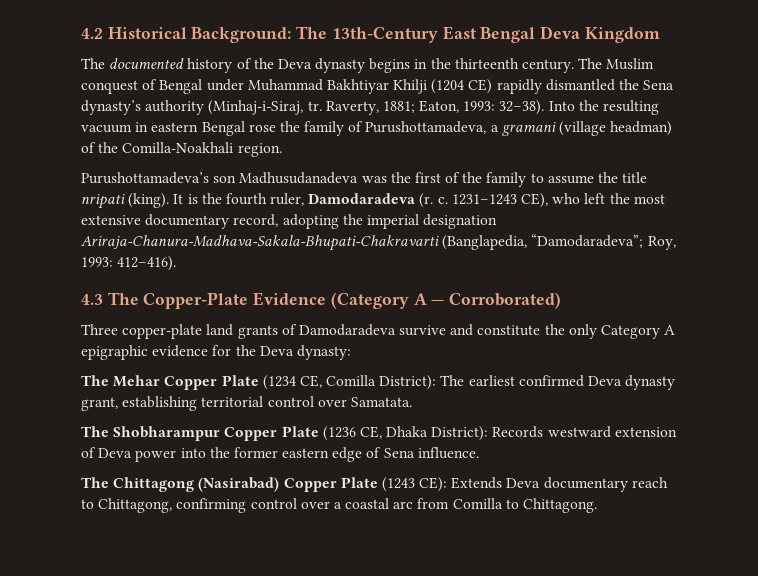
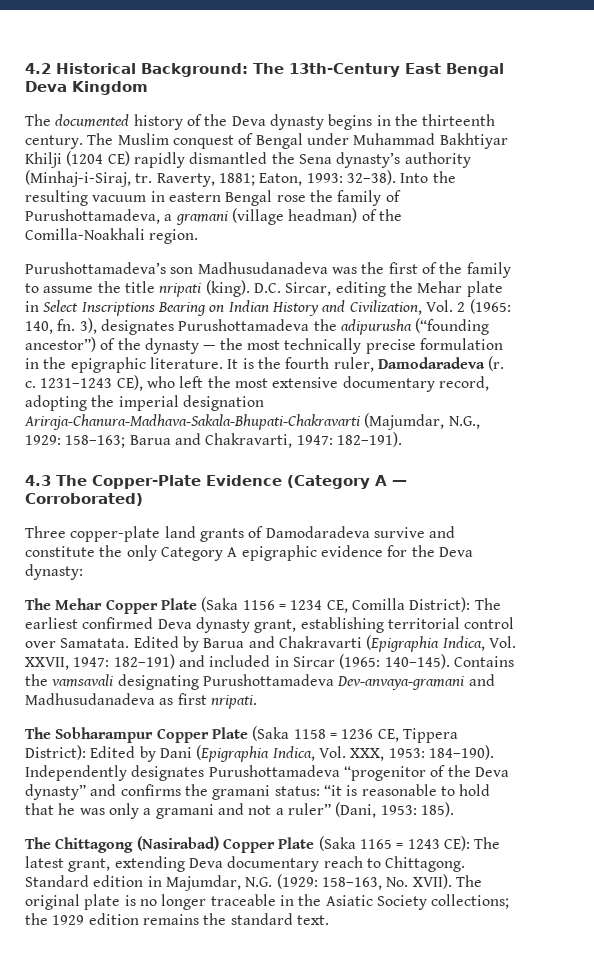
+ D.C. Sircar, editing the Mehar plate in Select Inscriptions Bearing on Indian History and Civilization, Vol. 2 (1965: 140, fn. 3), designates Purushottamadeva the adipurusha (“founding ancestor”) of the dynasty — the most technically precise formulation in the epigraphic literature.
- 1231–1243 CE), who left the most extensive documentary record, adopting the imperial designation Ariraja-Chanura-Madhava-Sakala-Bhupati-Chakravarti (Banglapedia, “Damodaradeva”; Roy, 1993: 412–416).
+ 1231–1243 CE), who left the most extensive documentary record, adopting the imperial designation Ariraja-Chanura-Madhava-Sakala-Bhupati-Chakravarti (Majumdar, N.G., 1929: 158–163; Barua and Chakravarti, 1947: 182–191).
- The Mehar Copper Plate (1234 CE, Comilla District): The earliest confirmed Deva dynasty grant, establishing territorial control over Samatata.
- The Shobharampur Copper Plate (1236 CE, Dhaka District): Records westward extension of Deva power into the former eastern edge of Sena influence.
+ The Mehar Copper Plate (Saka 1156 = 1234 CE, Comilla District): The earliest confirmed Deva dynasty grant, establishing territorial control over Samatata. Edited by Barua and Chakravarti (Epigraphia Indica, Vol. XXVII, 1947: 182–191) and included in Sircar (1965: 140–145). Contains the vamsavali designating Purushottamadeva Dev-anvaya-gramani and Madhusudanadeva as first nripati.
+ The Sobharampur Copper Plate (Saka 1158 = 1236 CE, Tippera District): Edited by Dani (Epigraphia Indica, Vol. XXX, 1953: 184–190). Independently designates Purushottamadeva “progenitor of the Deva dynasty” and confirms the gramani status: “it is reasonable to hold that he was only a gramani and not a ruler” (Dani, 1953: 185).
- The Chittagong (Nasirabad) Copper Plate (1243 CE): Extends Deva documentary reach to Chittagong, confirming control over a coastal arc from Comilla to Chittagong.
+ The Chittagong (Nasirabad) Copper Plate (Saka 1165 = 1243 CE): The latest grant, extending Deva documentary reach to Chittagong. Standard edition in Majumdar, N.G. (1929: 158–163, No. XVII). The original plate is no longer traceable in the Asiatic Society collections; the 1929 edition remains the standard text.

